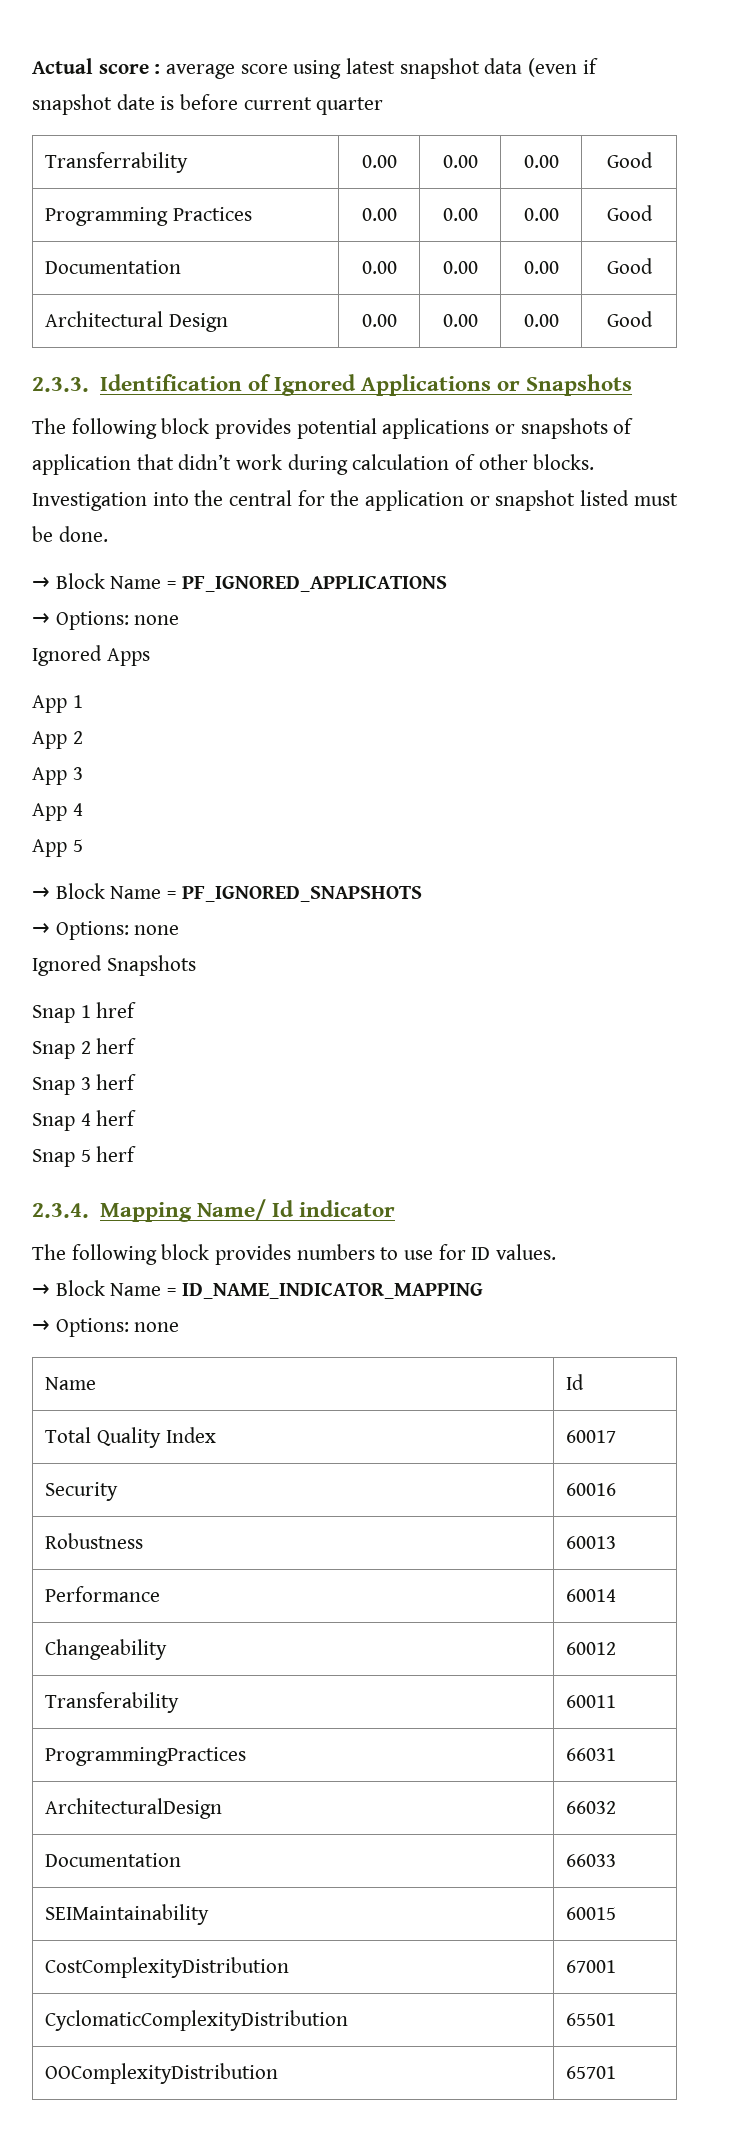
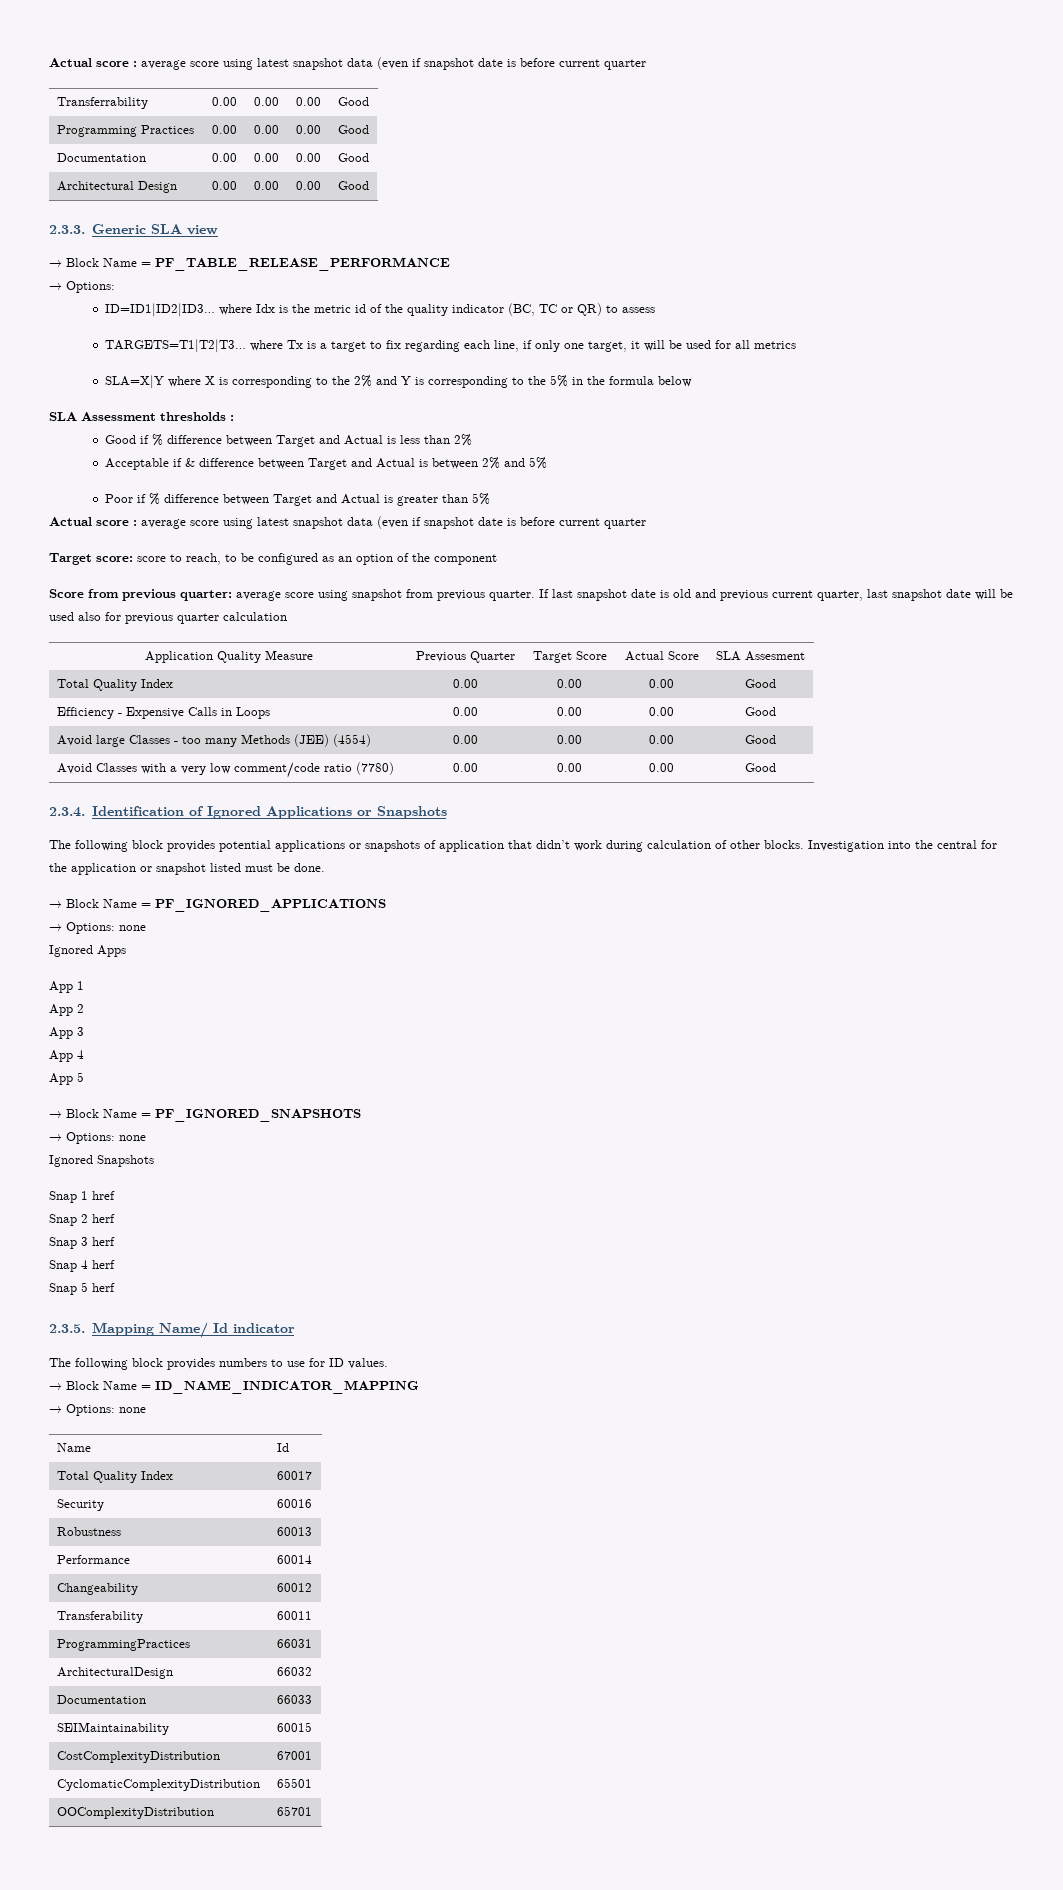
- 2.3.3. Identification of Ignored Applications or Snapshots
+ 2.3.3. Generic SLA view
+ → Block Name = PF_TABLE_RELEASE_PERFORMANCE
+ → Options:
+ ID=ID1|ID2|ID3… where Idx is the metric id of the quality indicator (BC, TC or QR) to assess
+ TARGETS=T1|T2|T3… where Tx is a target to fix regarding each line, if only one target, it will be used for all metrics
+ SLA=X|Y where X is corresponding to the 2% and Y is corresponding to the 5% in the formula below
+ SLA Assessment thresholds :
+ Good if % difference between Target and Actual is less than 2%
+ Acceptable if & difference between Target and Actual is between 2% and 5%
+ Poor if % difference between Target and Actual is greater than 5%
+ Actual score : average score using latest snapshot data (even if snapshot date is before current quarter
+ Target score: score to reach, to be configured as an option of the component
+ Score from previous quarter: average score using snapshot from previous quarter. If last snapshot date is old and previous current quarter, last snapshot date will be used also for previous quarter calculation
+ Application Quality Measure | Previous Quarter | Target Score | Actual Score | SLA Assesment
+ Total Quality Index | 0.00 | 0.00 | 0.00 | Good
+ Efficiency - Expensive Calls in Loops | 0.00 | 0.00 | 0.00 | Good
+ Avoid large Classes - too many Methods (JEE) (4554) | 0.00 | 0.00 | 0.00 | Good
+ Avoid Classes with a very low comment/code ratio (7780) | 0.00 | 0.00 | 0.00 | Good
+ 2.3.4. Identification of Ignored Applications or Snapshots
- 2.3.4. Mapping Name/ Id indicator
+ 2.3.5. Mapping Name/ Id indicator

